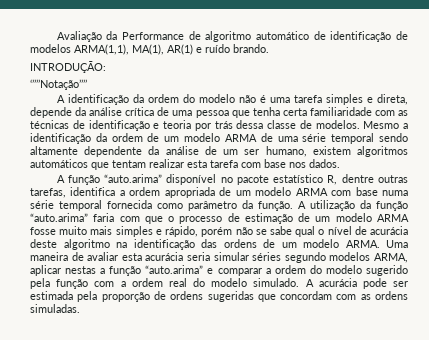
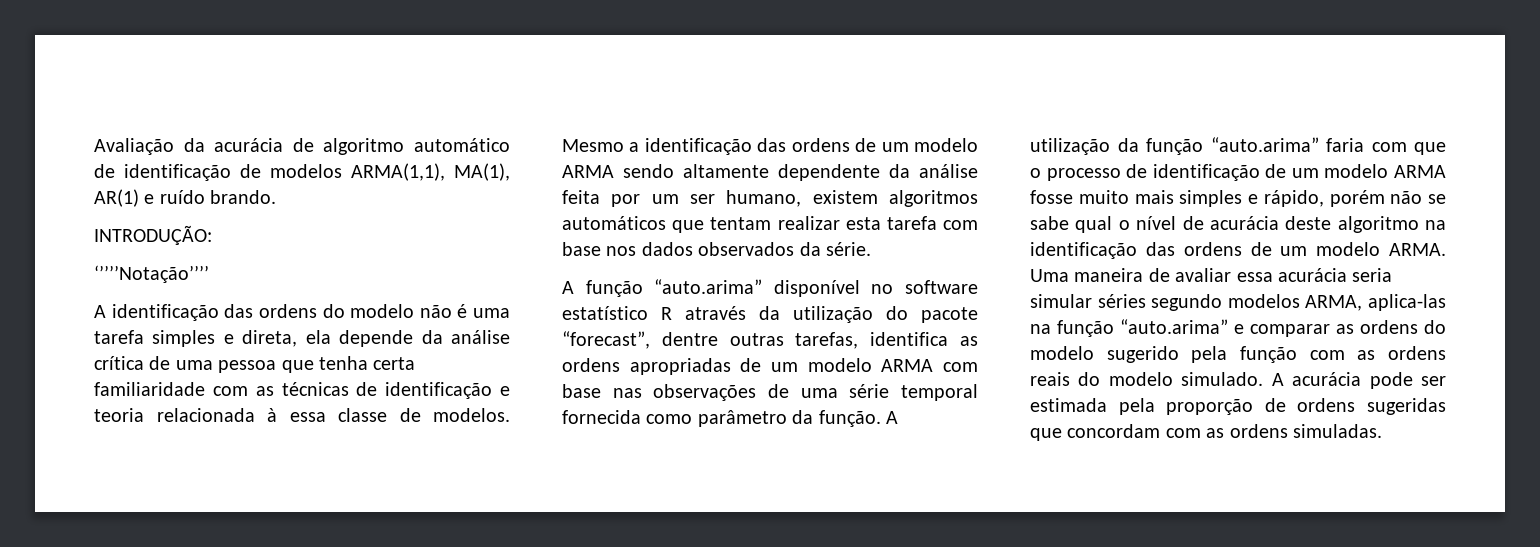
- Avaliação da Performance de algoritmo automático de identificação de modelos ARMA(1,1), MA(1), AR(1) e ruído brando.
+ Avaliação da acurácia de algoritmo automático de identificação de modelos ARMA(1,1), MA(1), AR(1) e ruído brando.
- A identificação da ordem do modelo não é uma tarefa simples e direta, depende da análise crítica de uma pessoa que tenha certa familiaridade com as técnicas de identificação e teoria por trás dessa classe de modelos.
+ A identificação das ordens do modelo não é uma tarefa simples e direta, ela depende da análise crítica de uma pessoa que tenha certa familiaridade com as técnicas de identificação e teoria relacionada à essa classe de modelos.
- Mesmo a identificação da ordem de um modelo ARMA de uma série temporal sendo altamente dependente da análise de um ser humano, existem algoritmos automáticos que tentam realizar esta tarefa com base nos dados.
+ Mesmo a identificação das ordens de um modelo ARMA sendo altamente dependente da análise feita por um ser humano, existem algoritmos automáticos que tentam realizar esta tarefa com base nos dados observados da série.
- A função “auto.arima” disponível no pacote estatístico R, dentre outras tarefas, identifica a ordem apropriada de um modelo ARMA com base numa série temporal fornecida como parâmetro da função.
+ A função “auto.arima” disponível no software estatístico R através da utilização do pacote “forecast”, dentre outras tarefas, identifica as ordens apropriadas de um modelo ARMA com base nas observações de uma série temporal fornecida como parâmetro da função.
- A utilização da função “auto.arima” faria com que o processo de estimação de um modelo ARMA fosse muito mais simples e rápido, porém não se sabe qual o nível de acurácia deste algoritmo na identificação das ordens de um modelo ARMA.
+ A utilização da função “auto.arima” faria com que o processo de identificação de um modelo ARMA fosse muito mais simples e rápido, porém não se sabe qual o nível de acurácia deste algoritmo na identificação das ordens de um modelo ARMA.
- Uma maneira de avaliar esta acurácia seria simular séries segundo modelos ARMA, aplicar nestas a função “auto.arima” e comparar a ordem do modelo sugerido pela função com a ordem real do modelo simulado.
+ Uma maneira de avaliar essa acurácia seria simular séries segundo modelos ARMA, aplica-las na função “auto.arima” e comparar as ordens do modelo sugerido pela função com as ordens reais do modelo simulado.

